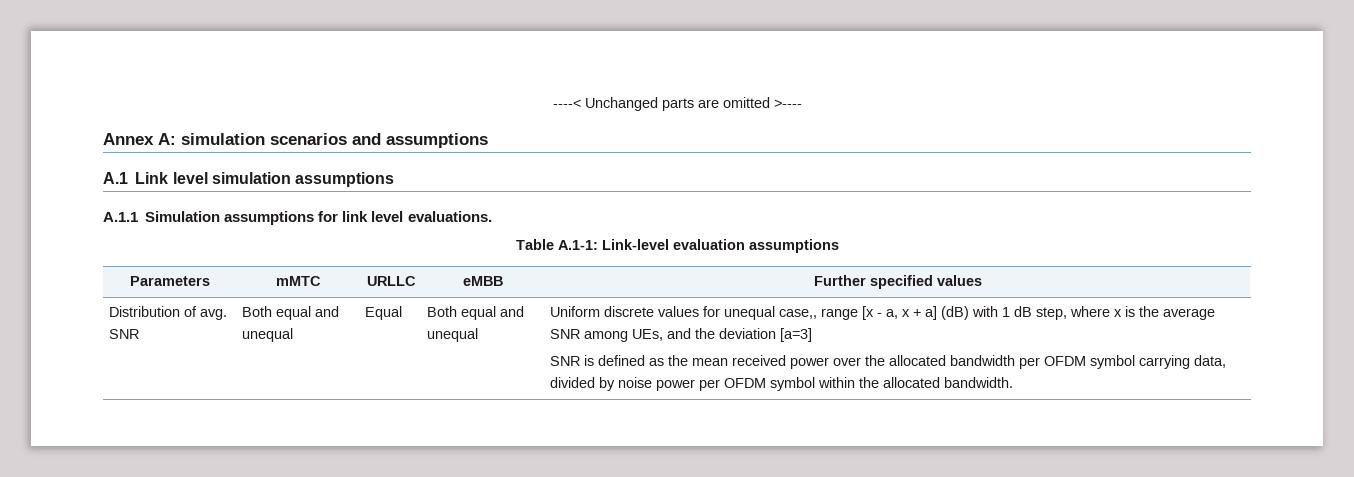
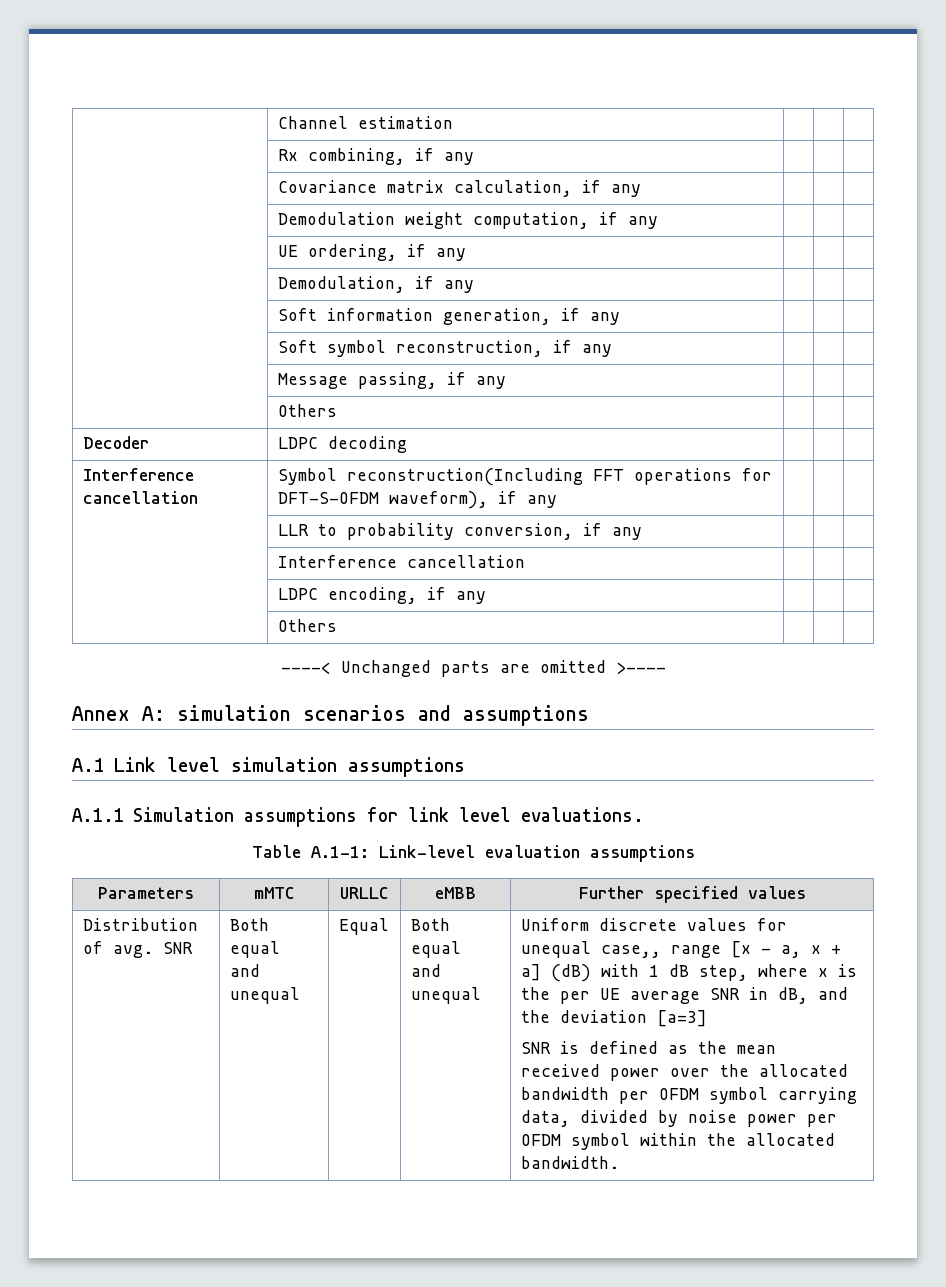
+ | Channel estimation | | |
+ | Rx combining, if any | | |
+ | Covariance matrix calculation, if any | | |
+ | Demodulation weight computation, if any | | |
+ | UE ordering, if any | | |
+ | Demodulation, if any | | |
+ | Soft information generation, if any | | |
+ | Soft symbol reconstruction, if any | | |
+ | Message passing, if any | | |
+ | Others | | |
+ Decoder | LDPC decoding | | |
+ Interference cancellation | Symbol reconstruction(Including FFT operations for DFT-S-OFDM waveform), if any | | |
+ | LLR to probability conversion, if any | | |
+ | Interference cancellation | | |
+ | LDPC encoding, if any | | |
+ | Others | | |
- Uniform discrete values for unequal case,, range [x - a, x + a] (dB) with 1 dB step, where x is the average SNR among UEs, and the deviation [a=3]
+ Uniform discrete values for unequal case,, range [x - a, x + a] (dB) with 1 dB step, where x is the per UE average SNR in dB, and the deviation [a=3]

